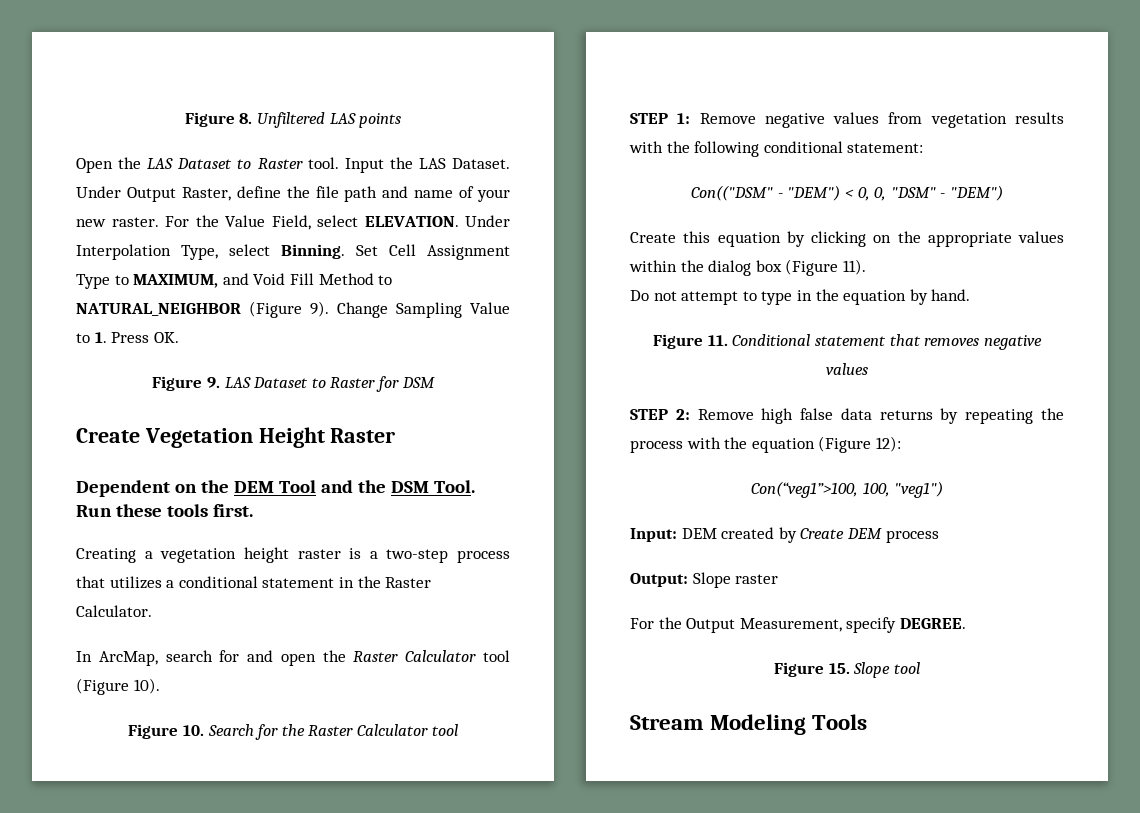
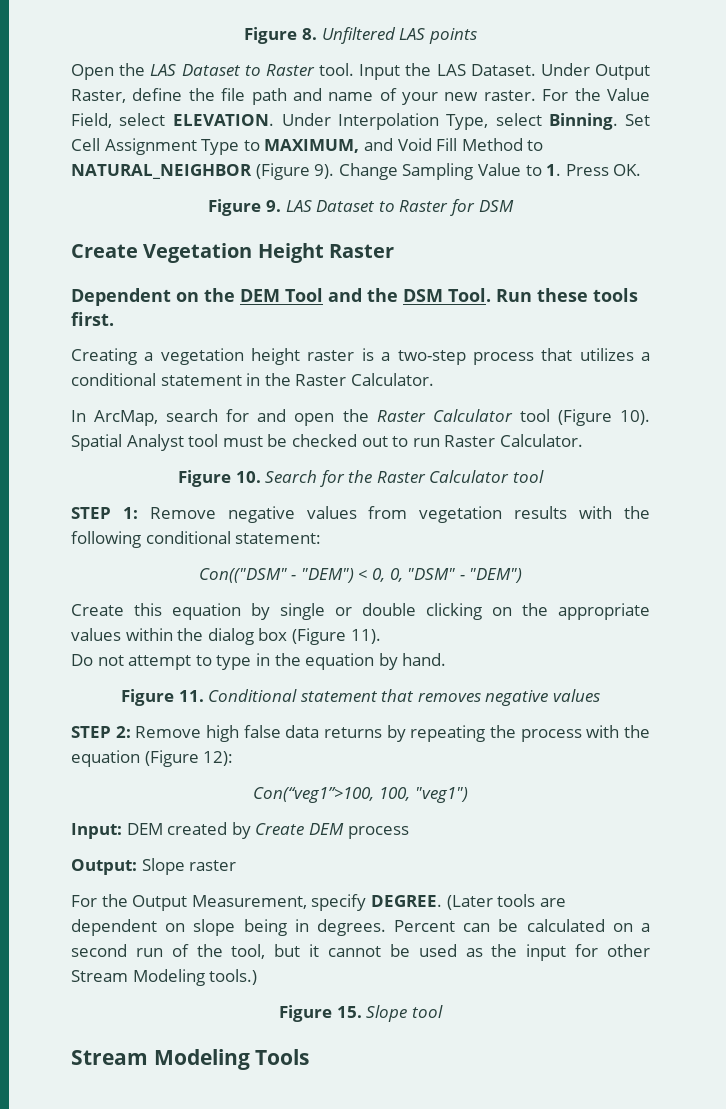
+ Spatial Analyst tool must be checked out to run Raster Calculator.
- Create this equation by clicking on the appropriate values within the dialog box (Figure 11).
+ Create this equation by single or double clicking on the appropriate values within the dialog box (Figure 11).
+ (Later tools are dependent on slope being in degrees. Percent can be calculated on a second run of the tool, but it cannot be used as the input for other Stream Modeling tools.)

